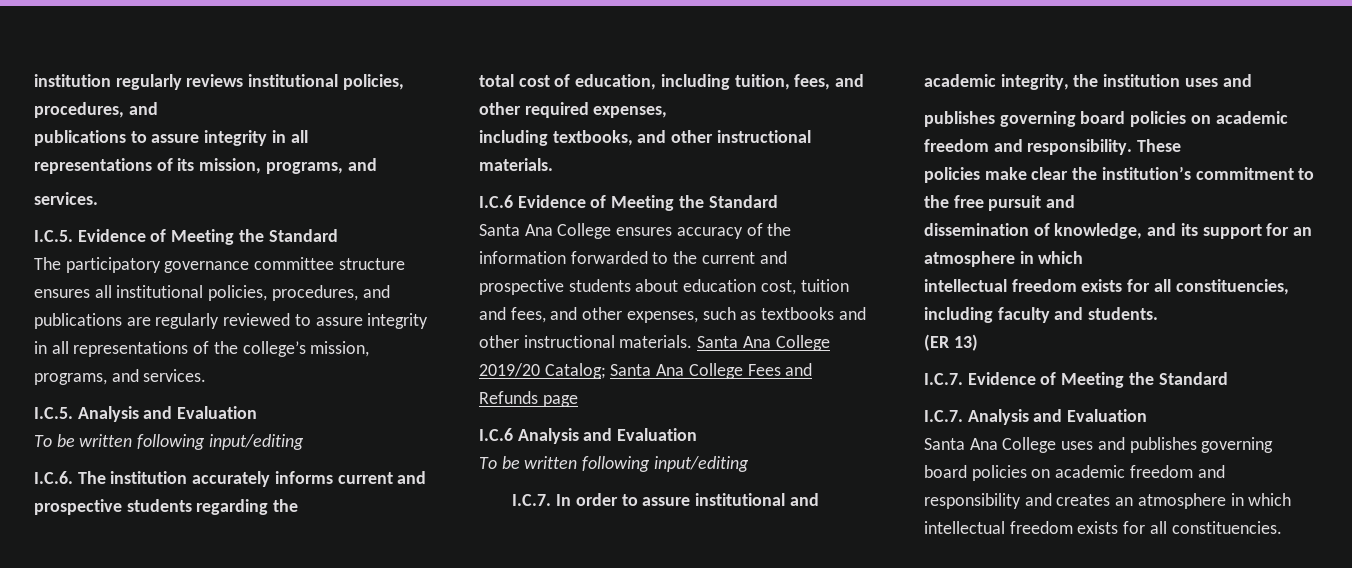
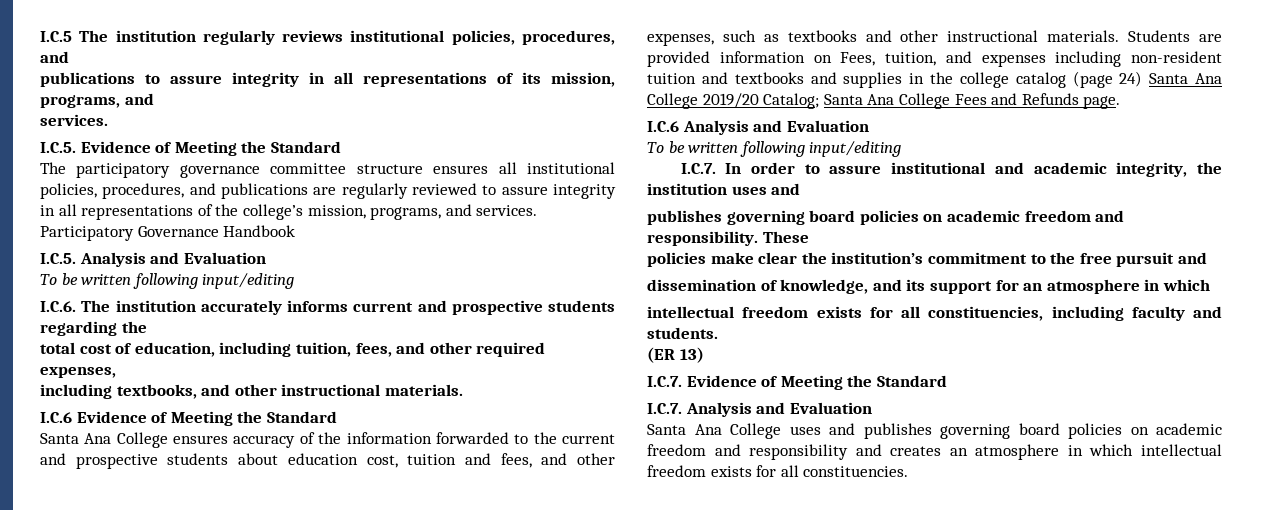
- institution regularly reviews institutional policies, procedures, and
+ I.C.5 The institution regularly reviews institutional policies, procedures, and
+ Participatory Governance Handbook
- Santa Ana College 2019/20 Catalog; Santa Ana College Fees and Refunds page
+ Students are provided information on Fees, tuition, and expenses including non-resident tuition and textbooks and supplies in the college catalog (page 24) Santa Ana College 2019/20 Catalog; Santa Ana College Fees and Refunds page.

